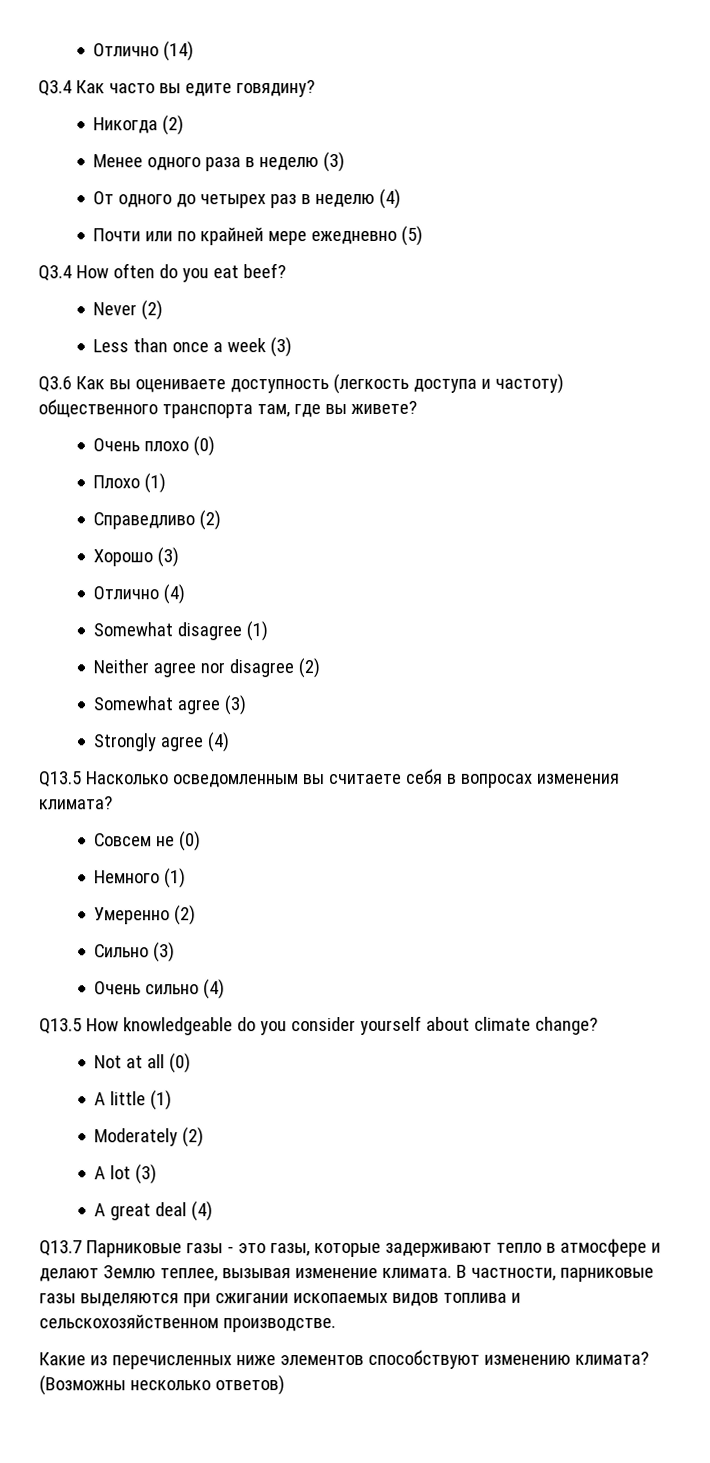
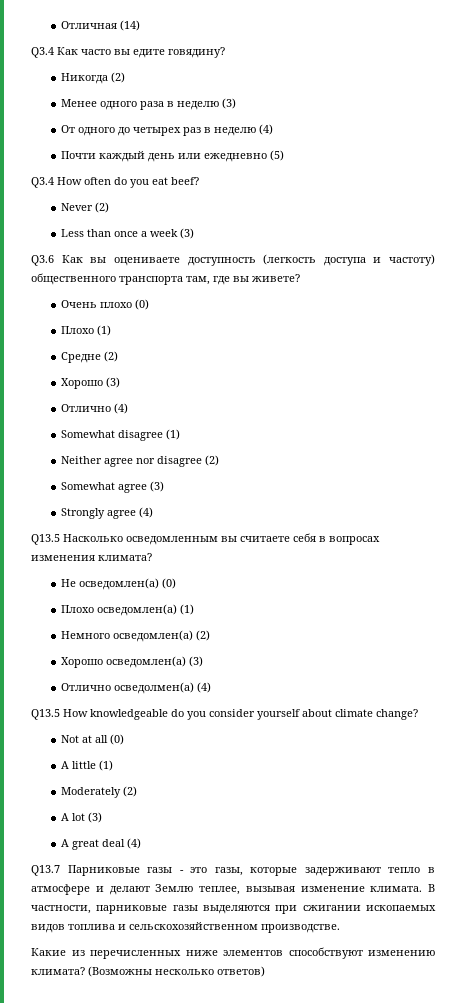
- Отлично (14)
+ Отличная (14)
- Почти или по крайней мере ежедневно (5)
+ Почти каждый день или ежедневно (5)
- Справедливо (2)
+ Средне (2)
- Совсем не (0)
- Немного (1)
- Умеренно (2)
- Сильно (3)
- Очень сильно (4)
+ Не осведомлен(а) (0)
+ Плохо осведомлен(а) (1)
+ Немного осведомлен(а) (2)
+ Хорошо осведомлен(а) (3)
+ Отлично осведолмен(а) (4)

